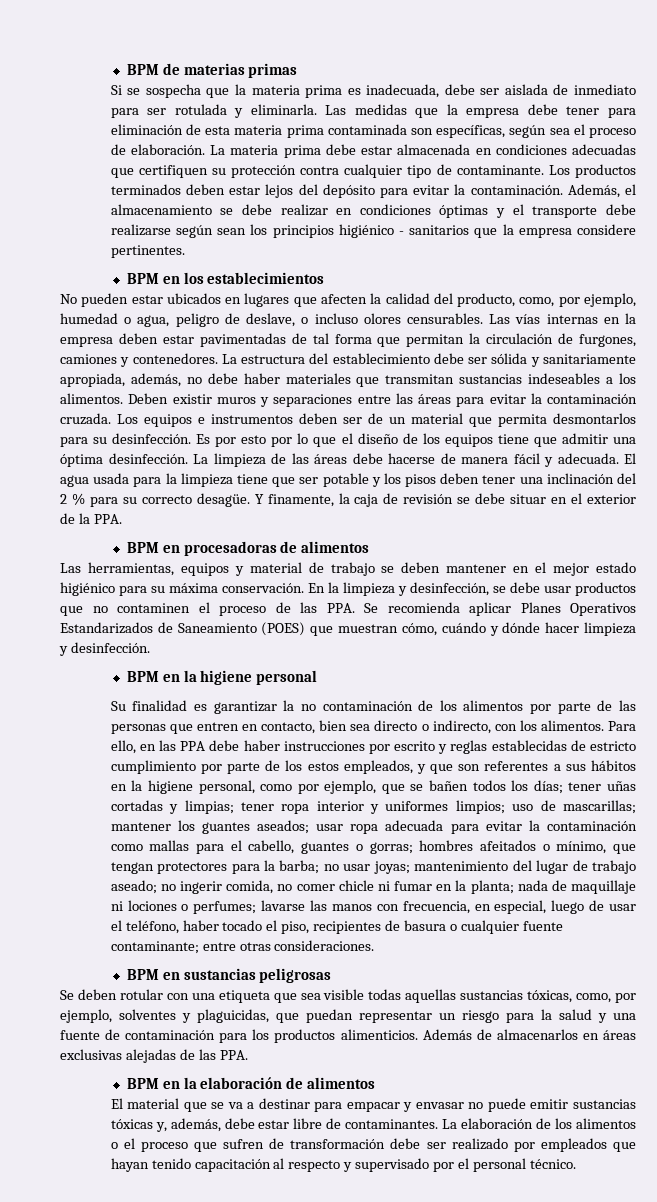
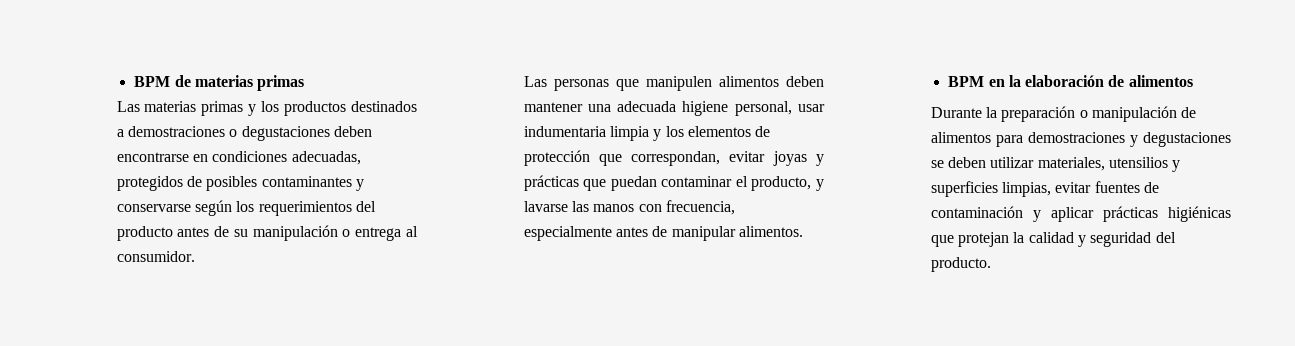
- Si se sospecha que la materia prima es inadecuada, debe ser aislada de inmediato para ser rotulada y eliminarla. Las medidas que la empresa debe tener para eliminación de esta materia prima contaminada son específicas, según sea el proceso de elaboración. La materia prima debe estar almacenada en condiciones adecuadas que certifiquen su protección contra cualquier tipo de contaminante. Los productos terminados deben estar lejos del depósito para evitar la contaminación. Además, el almacenamiento se debe realizar en condiciones óptimas y el transporte debe realizarse según sean los principios higiénico - sanitarios que la empresa considere pertinentes.
- BPM en los establecimientos
- No pueden estar ubicados en lugares que afecten la calidad del producto, como, por ejemplo, humedad o agua, peligro de deslave, o incluso olores censurables. Las vías internas en la empresa deben estar pavimentadas de tal forma que permitan la circulación de furgones, camiones y contenedores. La estructura del establecimiento debe ser sólida y sanitariamente apropiada, además, no debe haber materiales que transmitan sustancias indeseables a los alimentos. Deben existir muros y separaciones entre las áreas para evitar la contaminación cruzada. Los equipos e instrumentos deben ser de un material que permita desmontarlos para su desinfección. Es por esto por lo que el diseño de los equipos tiene que admitir una óptima desinfección. La limpieza de las áreas debe hacerse de manera fácil y adecuada. El agua usada para la limpieza tiene que ser potable y los pisos deben tener una inclinación del 2 % para su correcto desagüe. Y finamente, la caja de revisión se debe situar en el exterior de la PPA.
- BPM en procesadoras de alimentos
- Las herramientas, equipos y material de trabajo se deben mantener en el mejor estado higiénico para su máxima conservación. En la limpieza y desinfección, se debe usar productos que no contaminen el proceso de las PPA. Se recomienda aplicar Planes Operativos Estandarizados de Saneamiento (POES) que muestran cómo, cuándo y dónde hacer limpieza y desinfección.
- BPM en la higiene personal
- Su finalidad es garantizar la no contaminación de los alimentos por parte de las personas que entren en contacto, bien sea directo o indirecto, con los alimentos. Para ello, en las PPA debe haber instrucciones por escrito y reglas establecidas de estricto cumplimiento por parte de los estos empleados, y que son referentes a sus hábitos en la higiene personal, como por ejemplo, que se bañen todos los días; tener uñas cortadas y limpias; tener ropa interior y uniformes limpios; uso de mascarillas; mantener los guantes aseados; usar ropa adecuada para evitar la contaminación como mallas para el cabello, guantes o gorras; hombres afeitados o mínimo, que tengan protectores para la barba; no usar joyas; mantenimiento del lugar de trabajo aseado; no ingerir comida, no comer chicle ni fumar en la planta; nada de maquillaje ni lociones o perfumes; lavarse las manos con frecuencia, en especial, luego de usar el teléfono, haber tocado el piso, recipientes de basura o cualquier fuente contaminante; entre otras consideraciones.
- BPM en sustancias peligrosas
- Se deben rotular con una etiqueta que sea visible todas aquellas sustancias tóxicas, como, por ejemplo, solventes y plaguicidas, que puedan representar un riesgo para la salud y una fuente de contaminación para los productos alimenticios. Además de almacenarlos en áreas exclusivas alejadas de las PPA.
+ Las materias primas y los productos destinados a demostraciones o degustaciones deben encontrarse en condiciones adecuadas, protegidos de posibles contaminantes y conservarse según los requerimientos del producto antes de su manipulación o entrega al consumidor.
+ Las personas que manipulen alimentos deben mantener una adecuada higiene personal, usar indumentaria limpia y los elementos de protección que correspondan, evitar joyas y prácticas que puedan contaminar el producto, y lavarse las manos con frecuencia, especialmente antes de manipular alimentos.
- El material que se va a destinar para empacar y envasar no puede emitir sustancias tóxicas y, además, debe estar libre de contaminantes. La elaboración de los alimentos o el proceso que sufren de transformación debe ser realizado por empleados que hayan tenido capacitación al respecto y supervisado por el personal técnico.
+ Durante la preparación o manipulación de alimentos para demostraciones y degustaciones se deben utilizar materiales, utensilios y superficies limpias, evitar fuentes de contaminación y aplicar prácticas higiénicas que protejan la calidad y seguridad del producto.

